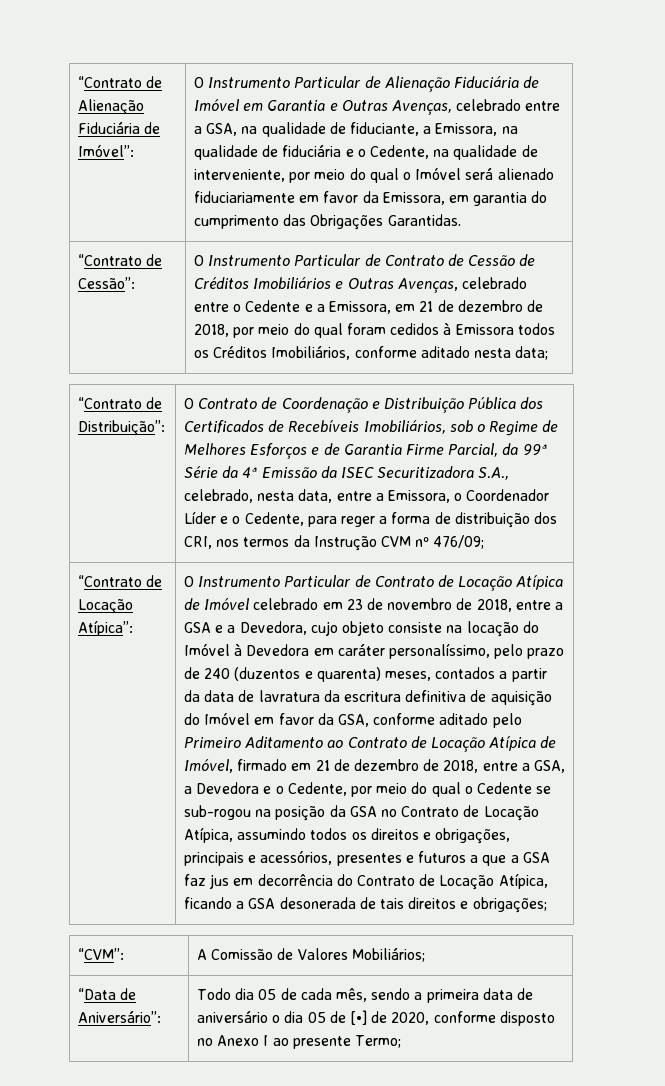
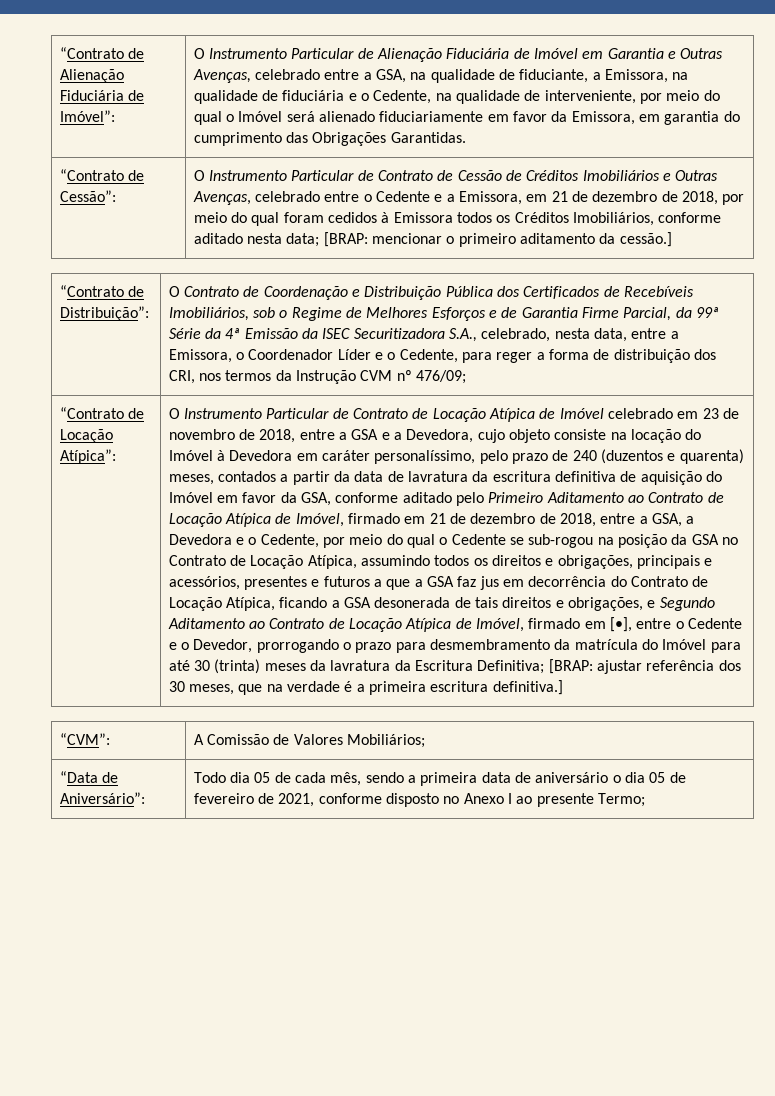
- O Instrumento Particular de Contrato de Cessão de Créditos Imobiliários e Outras Avenças, celebrado entre o Cedente e a Emissora, em 21 de dezembro de 2018, por meio do qual foram cedidos à Emissora todos os Créditos Imobiliários, conforme aditado nesta data;
+ O Instrumento Particular de Contrato de Cessão de Créditos Imobiliários e Outras Avenças, celebrado entre o Cedente e a Emissora, em 21 de dezembro de 2018, por meio do qual foram cedidos à Emissora todos os Créditos Imobiliários, conforme aditado nesta data; [BRAP: mencionar o primeiro aditamento da cessão.]
- O Instrumento Particular de Contrato de Locação Atípica de Imóvel celebrado em 23 de novembro de 2018, entre a GSA e a Devedora, cujo objeto consiste na locação do Imóvel à Devedora em caráter personalíssimo, pelo prazo de 240 (duzentos e quarenta) meses, contados a partir da data de lavratura da escritura definitiva de aquisição do Imóvel em favor da GSA, conforme aditado pelo Primeiro Aditamento ao Contrato de Locação Atípica de Imóvel, firmado em 21 de dezembro de 2018, entre a GSA, a Devedora e o Cedente, por meio do qual o Cedente se sub-rogou na posição da GSA no Contrato de Locação Atípica, assumindo todos os direitos e obrigações, principais e acessórios, presentes e futuros a que a GSA faz jus em decorrência do Contrato de Locação Atípica, ficando a GSA desonerada de tais direitos e obrigações;
+ O Instrumento Particular de Contrato de Locação Atípica de Imóvel celebrado em 23 de novembro de 2018, entre a GSA e a Devedora, cujo objeto consiste na locação do Imóvel à Devedora em caráter personalíssimo, pelo prazo de 240 (duzentos e quarenta) meses, contados a partir da data de lavratura da escritura definitiva de aquisição do Imóvel em favor da GSA, conforme aditado pelo Primeiro Aditamento ao Contrato de Locação Atípica de Imóvel, firmado em 21 de dezembro de 2018, entre a GSA, a Devedora e o Cedente, por meio do qual o Cedente se sub-rogou na posição da GSA no Contrato de Locação Atípica, assumindo todos os direitos e obrigações, principais e acessórios, presentes e futuros a que a GSA faz jus em decorrência do Contrato de Locação Atípica, ficando a GSA desonerada de tais direitos e obrigações, e Segundo Aditamento ao Contrato de Locação Atípica de Imóvel, firmado em [•], entre o Cedente e o Devedor, prorrogando o prazo para desmembramento da matrícula do Imóvel para até 30 (trinta) meses da lavratura da Escritura Definitiva; [BRAP: ajustar referência dos 30 meses, que na verdade é a primeira escritura definitiva.]
- “Data de Aniversário”: | Todo dia 05 de cada mês, sendo a primeira data de aniversário o dia 05 de [•] de 2020, conforme disposto no Anexo I ao presente Termo;
+ “Data de Aniversário”: | Todo dia 05 de cada mês, sendo a primeira data de aniversário o dia 05 de fevereiro de 2021, conforme disposto no Anexo I ao presente Termo;

